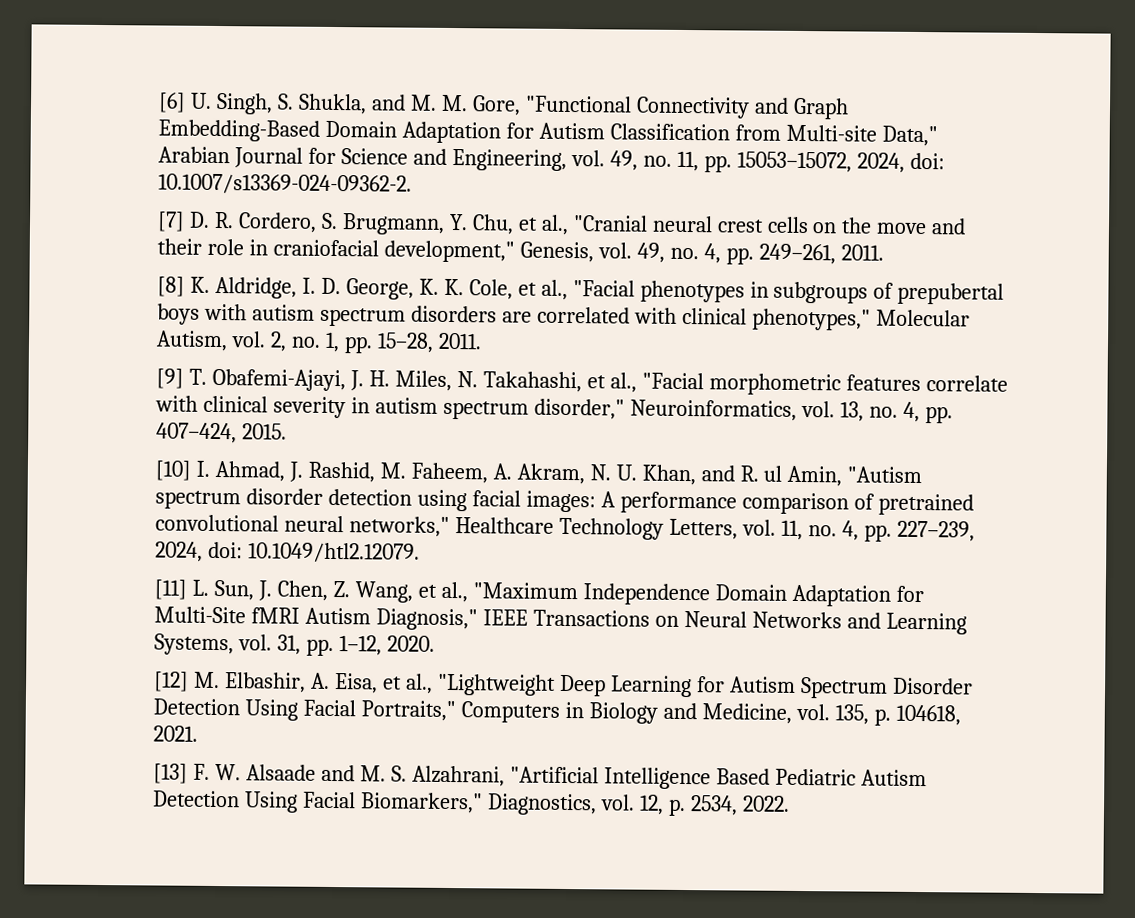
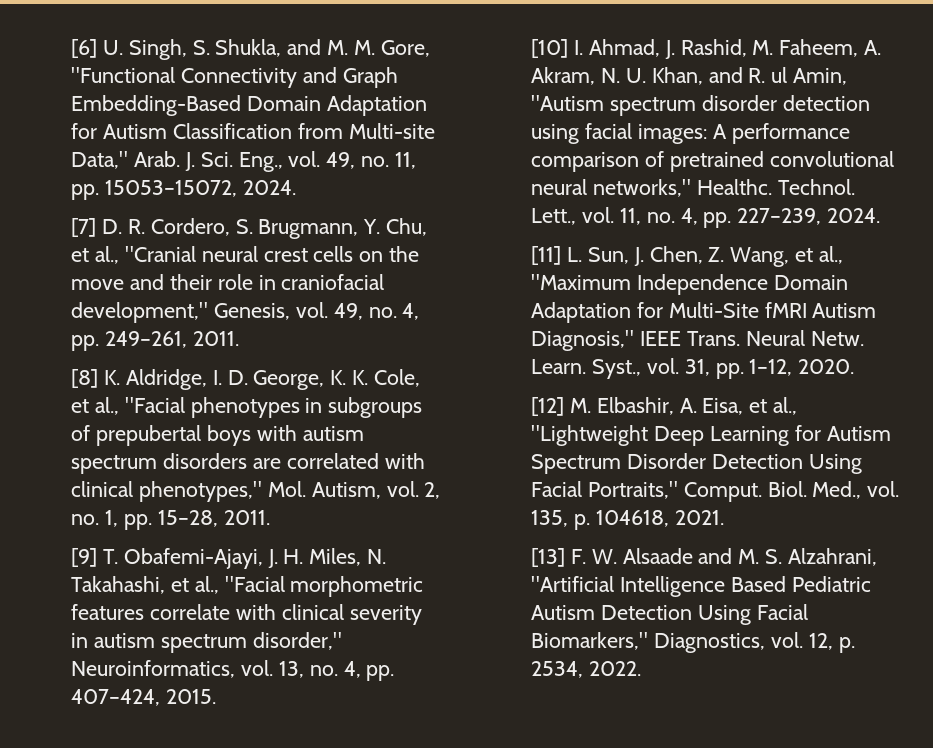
- [6] U. Singh, S. Shukla, and M. M. Gore, "Functional Connectivity and Graph Embedding-Based Domain Adaptation for Autism Classification from Multi-site Data," Arabian Journal for Science and Engineering, vol. 49, no. 11, pp. 15053–15072, 2024, doi: 10.1007/s13369-024-09362-2.
+ [6] U. Singh, S. Shukla, and M. M. Gore, "Functional Connectivity and Graph Embedding-Based Domain Adaptation for Autism Classification from Multi-site Data," Arab. J. Sci. Eng., vol. 49, no. 11, pp. 15053–15072, 2024.
- [8] K. Aldridge, I. D. George, K. K. Cole, et al., "Facial phenotypes in subgroups of prepubertal boys with autism spectrum disorders are correlated with clinical phenotypes," Molecular Autism, vol. 2, no. 1, pp. 15–28, 2011.
+ [8] K. Aldridge, I. D. George, K. K. Cole, et al., "Facial phenotypes in subgroups of prepubertal boys with autism spectrum disorders are correlated with clinical phenotypes," Mol. Autism, vol. 2, no. 1, pp. 15–28, 2011.
- [10] I. Ahmad, J. Rashid, M. Faheem, A. Akram, N. U. Khan, and R. ul Amin, "Autism spectrum disorder detection using facial images: A performance comparison of pretrained convolutional neural networks," Healthcare Technology Letters, vol. 11, no. 4, pp. 227–239, 2024, doi: 10.1049/htl2.12079.
+ [10] I. Ahmad, J. Rashid, M. Faheem, A. Akram, N. U. Khan, and R. ul Amin, "Autism spectrum disorder detection using facial images: A performance comparison of pretrained convolutional neural networks," Healthc. Technol. Lett., vol. 11, no. 4, pp. 227–239, 2024.
- [11] L. Sun, J. Chen, Z. Wang, et al., "Maximum Independence Domain Adaptation for Multi-Site fMRI Autism Diagnosis," IEEE Transactions on Neural Networks and Learning Systems, vol. 31, pp. 1–12, 2020.
+ [11] L. Sun, J. Chen, Z. Wang, et al., "Maximum Independence Domain Adaptation for Multi-Site fMRI Autism Diagnosis," IEEE Trans. Neural Netw. Learn. Syst., vol. 31, pp. 1–12, 2020.
- [12] M. Elbashir, A. Eisa, et al., "Lightweight Deep Learning for Autism Spectrum Disorder Detection Using Facial Portraits," Computers in Biology and Medicine, vol. 135, p. 104618, 2021.
+ [12] M. Elbashir, A. Eisa, et al., "Lightweight Deep Learning for Autism Spectrum Disorder Detection Using Facial Portraits," Comput. Biol. Med., vol. 135, p. 104618, 2021.

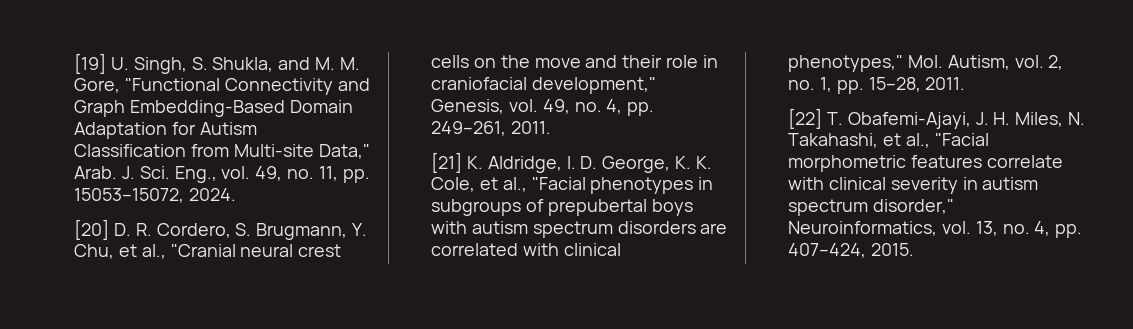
- [6] U. Singh, S. Shukla, and M. M. Gore, "Functional Connectivity and Graph Embedding-Based Domain Adaptation for Autism Classification from Multi-site Data," Arab.
+ [19] U. Singh, S. Shukla, and M. M. Gore, "Functional Connectivity and Graph Embedding-Based Domain Adaptation for Autism Classification from Multi-site Data," Arab.
- [7] D. R. Cordero, S. Brugmann, Y. Chu, et al., "Cranial neural crest cells on the move and their role in craniofacial development," Genesis, vol. 49, no. 4, pp. 249–261, 2011.
+ [20] D. R. Cordero, S. Brugmann, Y. Chu, et al., "Cranial neural crest cells on the move and their role in craniofacial development," Genesis, vol. 49, no. 4, pp. 249–261, 2011.
- [8] K. Aldridge, I. D. George, K. K. Cole, et al., "Facial phenotypes in subgroups of prepubertal boys with autism spectrum disorders are correlated with clinical phenotypes," Mol. Autism, vol. 2, no. 1, pp. 15–28, 2011.
+ [21] K. Aldridge, I. D. George, K. K. Cole, et al., "Facial phenotypes in subgroups of prepubertal boys with autism spectrum disorders are correlated with clinical phenotypes," Mol. Autism, vol. 2, no. 1, pp. 15–28, 2011.
- [9] T. Obafemi-Ajayi, J. H. Miles, N. Takahashi, et al., "Facial morphometric features correlate with clinical severity in autism spectrum disorder," Neuroinformatics, vol. 13, no. 4, pp. 407–424, 2015.
+ [22] T. Obafemi-Ajayi, J. H. Miles, N. Takahashi, et al., "Facial morphometric features correlate with clinical severity in autism spectrum disorder," Neuroinformatics, vol. 13, no. 4, pp. 407–424, 2015.
- [10] I. Ahmad, J. Rashid, M. Faheem, A. Akram, N. U. Khan, and R. ul Amin, "Autism spectrum disorder detection using facial images: A performance comparison of pretrained convolutional neural networks," Healthc. Technol. Lett., vol. 11, no. 4, pp. 227–239, 2024.
- [11] L. Sun, J. Chen, Z. Wang, et al., "Maximum Independence Domain Adaptation for Multi-Site fMRI Autism Diagnosis," IEEE Trans. Neural Netw. Learn. Syst., vol. 31, pp. 1–12, 2020.
- [12] M. Elbashir, A. Eisa, et al., "Lightweight Deep Learning for Autism Spectrum Disorder Detection Using Facial Portraits," Comput. Biol. Med., vol. 135, p. 104618, 2021.
- [13] F. W. Alsaade and M. S. Alzahrani, "Artificial Intelligence Based Pediatric Autism Detection Using Facial Biomarkers," Diagnostics, vol. 12, p. 2534, 2022.

